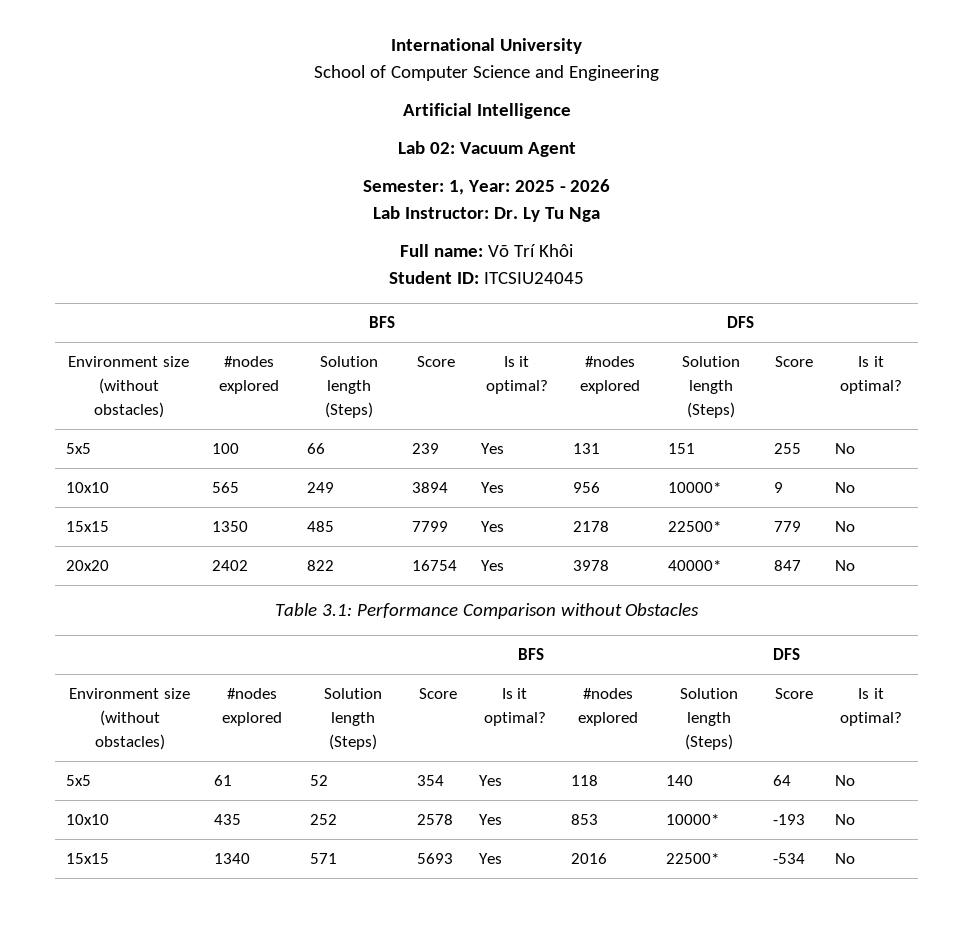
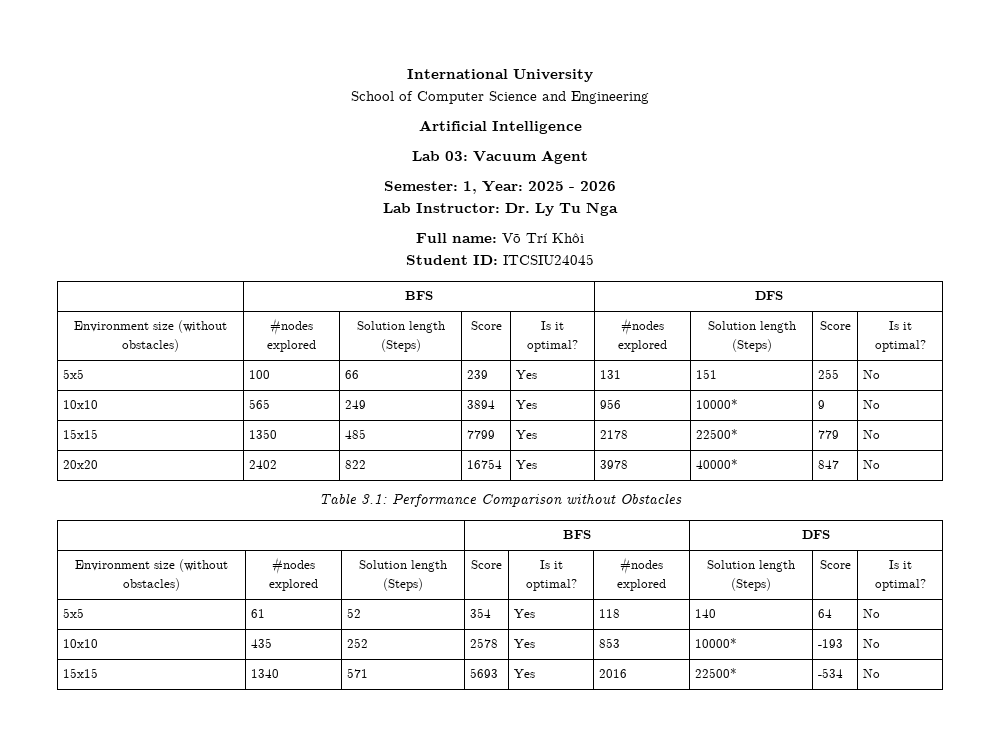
- Lab 02: Vacuum Agent
+ Lab 03: Vacuum Agent

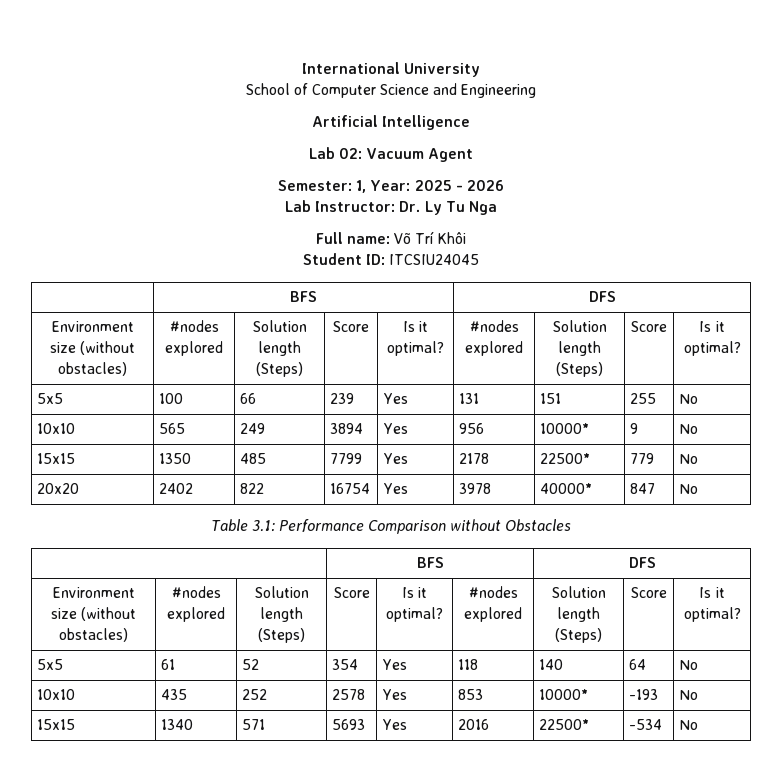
- Lab 03: Vacuum Agent
+ Lab 02: Vacuum Agent

